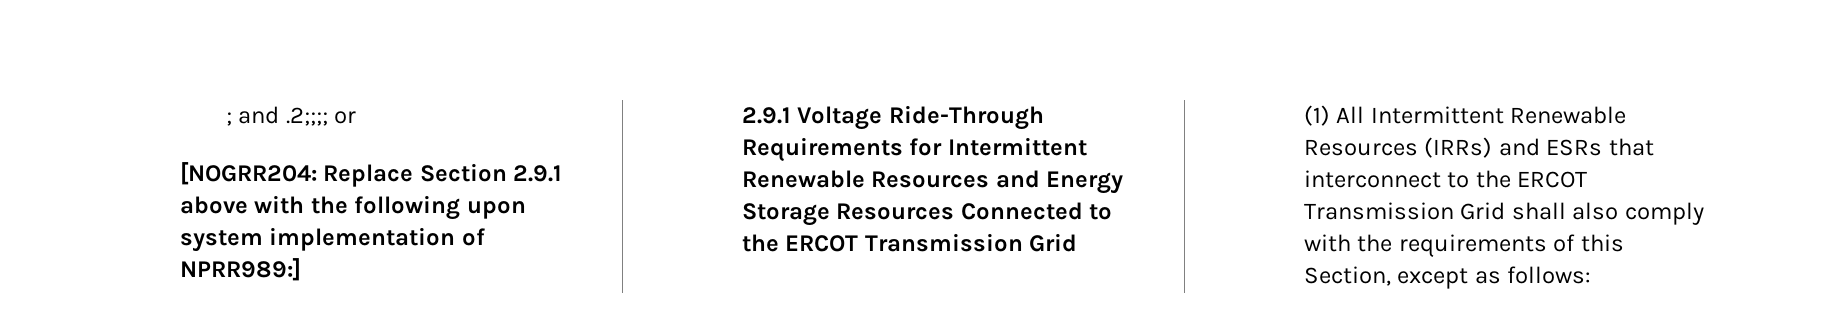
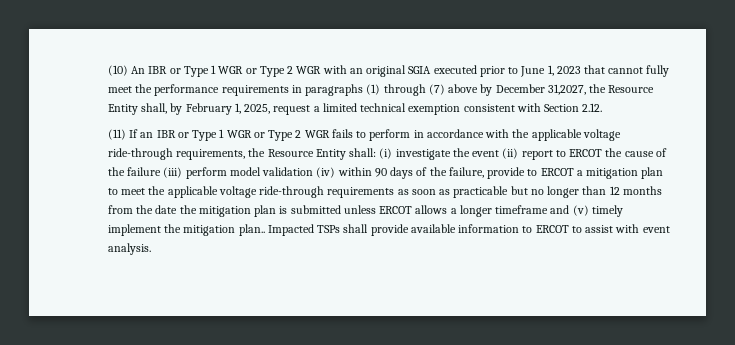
- ; and .2;;;; or
- [NOGRR204: Replace Section 2.9.1 above with the following upon system implementation of NPRR989:]
- 2.9.1 Voltage Ride-Through Requirements for Intermittent Renewable Resources and Energy Storage Resources Connected to the ERCOT Transmission Grid
- (1) All Intermittent Renewable Resources (IRRs) and ESRs that interconnect to the ERCOT Transmission Grid shall also comply with the requirements of this Section, except as follows:
+ (10) An IBR or Type 1 WGR or Type 2 WGR with an original SGIA executed prior to June 1, 2023 that cannot fully meet the performance requirements in paragraphs (1) through (7) above by December 31,2027, the Resource Entity shall, by February 1, 2025, request a limited technical exemption consistent with Section 2.12.
+ (11) If an IBR or Type 1 WGR or Type 2 WGR fails to perform in accordance with the applicable voltage ride-through requirements, the Resource Entity shall: (i) investigate the event (ii) report to ERCOT the cause of the failure (iii) perform model validation (iv) within 90 days of the failure, provide to ERCOT a mitigation plan to meet the applicable voltage ride-through requirements as soon as practicable but no longer than 12 months from the date the mitigation plan is submitted unless ERCOT allows a longer timeframe and (v) timely implement the mitigation plan.. Impacted TSPs shall provide available information to ERCOT to assist with event analysis.

